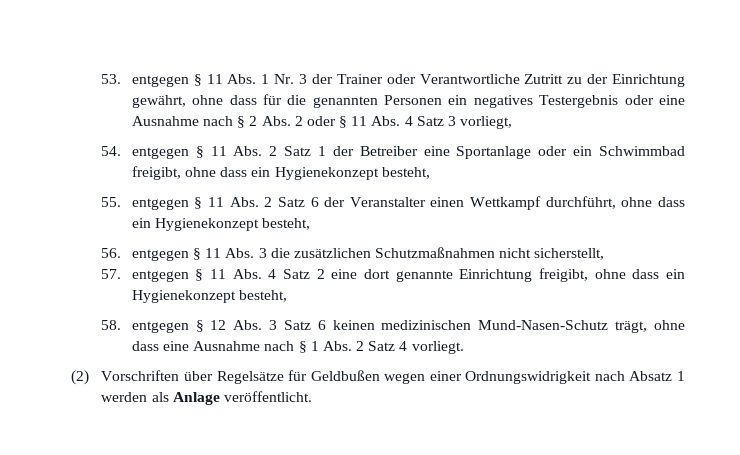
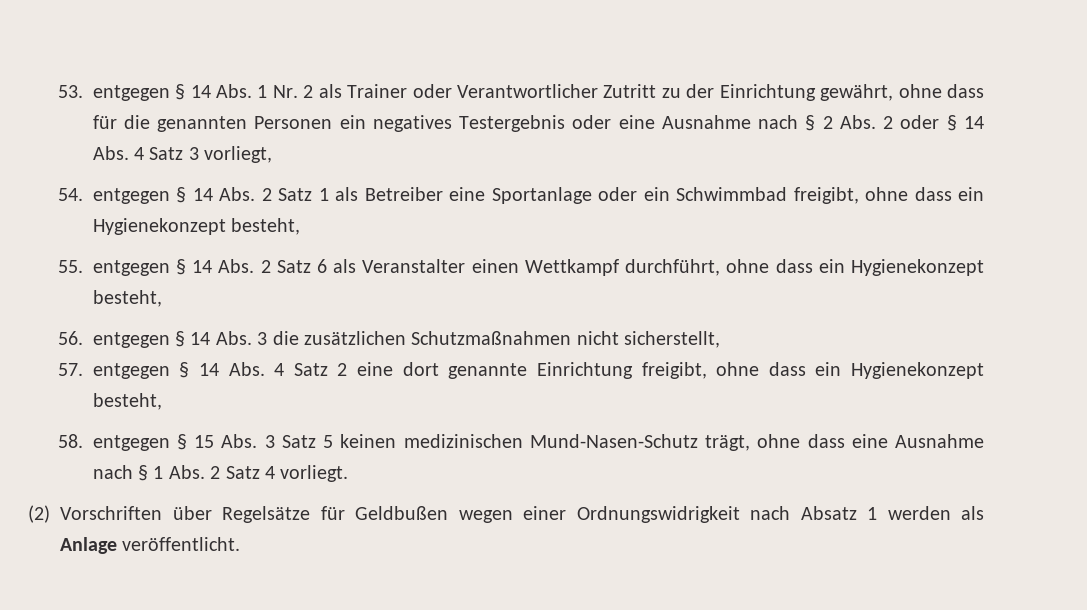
- 53. entgegen § 11 Abs. 1 Nr. 3 der Trainer oder Verantwortliche Zutritt zu der Einrichtung gewährt, ohne dass für die genannten Personen ein negatives Testergebnis oder eine Ausnahme nach § 2 Abs. 2 oder § 11 Abs. 4 Satz 3 vorliegt,
+ 53. entgegen § 14 Abs. 1 Nr. 2 als Trainer oder Verantwortlicher Zutritt zu der Einrichtung gewährt, ohne dass für die genannten Personen ein negatives Testergebnis oder eine Ausnahme nach § 2 Abs. 2 oder § 14 Abs. 4 Satz 3 vorliegt,
- 54. entgegen § 11 Abs. 2 Satz 1 der Betreiber eine Sportanlage oder ein Schwimmbad freigibt, ohne dass ein Hygienekonzept besteht,
+ 54. entgegen § 14 Abs. 2 Satz 1 als Betreiber eine Sportanlage oder ein Schwimmbad freigibt, ohne dass ein Hygienekonzept besteht,
- 55. entgegen § 11 Abs. 2 Satz 6 der Veranstalter einen Wettkampf durchführt, ohne dass ein Hygienekonzept besteht,
+ 55. entgegen § 14 Abs. 2 Satz 6 als Veranstalter einen Wettkampf durchführt, ohne dass ein Hygienekonzept besteht,
- 56. entgegen § 11 Abs. 3 die zusätzlichen Schutzmaßnahmen nicht sicherstellt,
+ 56. entgegen § 14 Abs. 3 die zusätzlichen Schutzmaßnahmen nicht sicherstellt,
- 57. entgegen § 11 Abs. 4 Satz 2 eine dort genannte Einrichtung freigibt, ohne dass ein Hygienekonzept besteht,
+ 57. entgegen § 14 Abs. 4 Satz 2 eine dort genannte Einrichtung freigibt, ohne dass ein Hygienekonzept besteht,
- 58. entgegen § 12 Abs. 3 Satz 6 keinen medizinischen Mund-Nasen-Schutz trägt, ohne dass eine Ausnahme nach § 1 Abs. 2 Satz 4 vorliegt.
+ 58. entgegen § 15 Abs. 3 Satz 5 keinen medizinischen Mund-Nasen-Schutz trägt, ohne dass eine Ausnahme nach § 1 Abs. 2 Satz 4 vorliegt.

